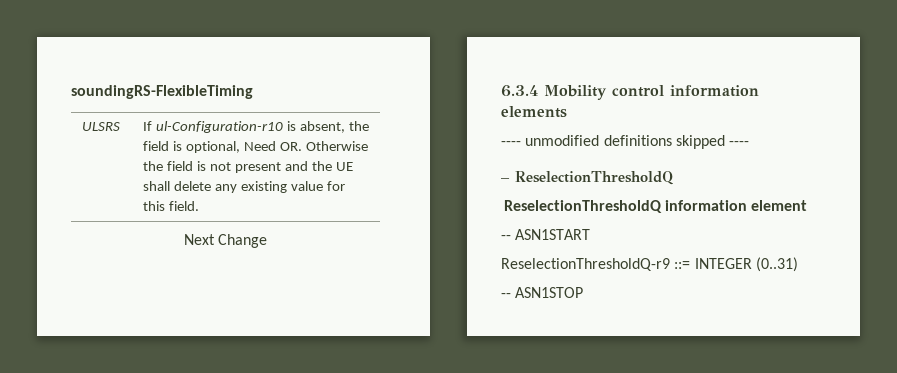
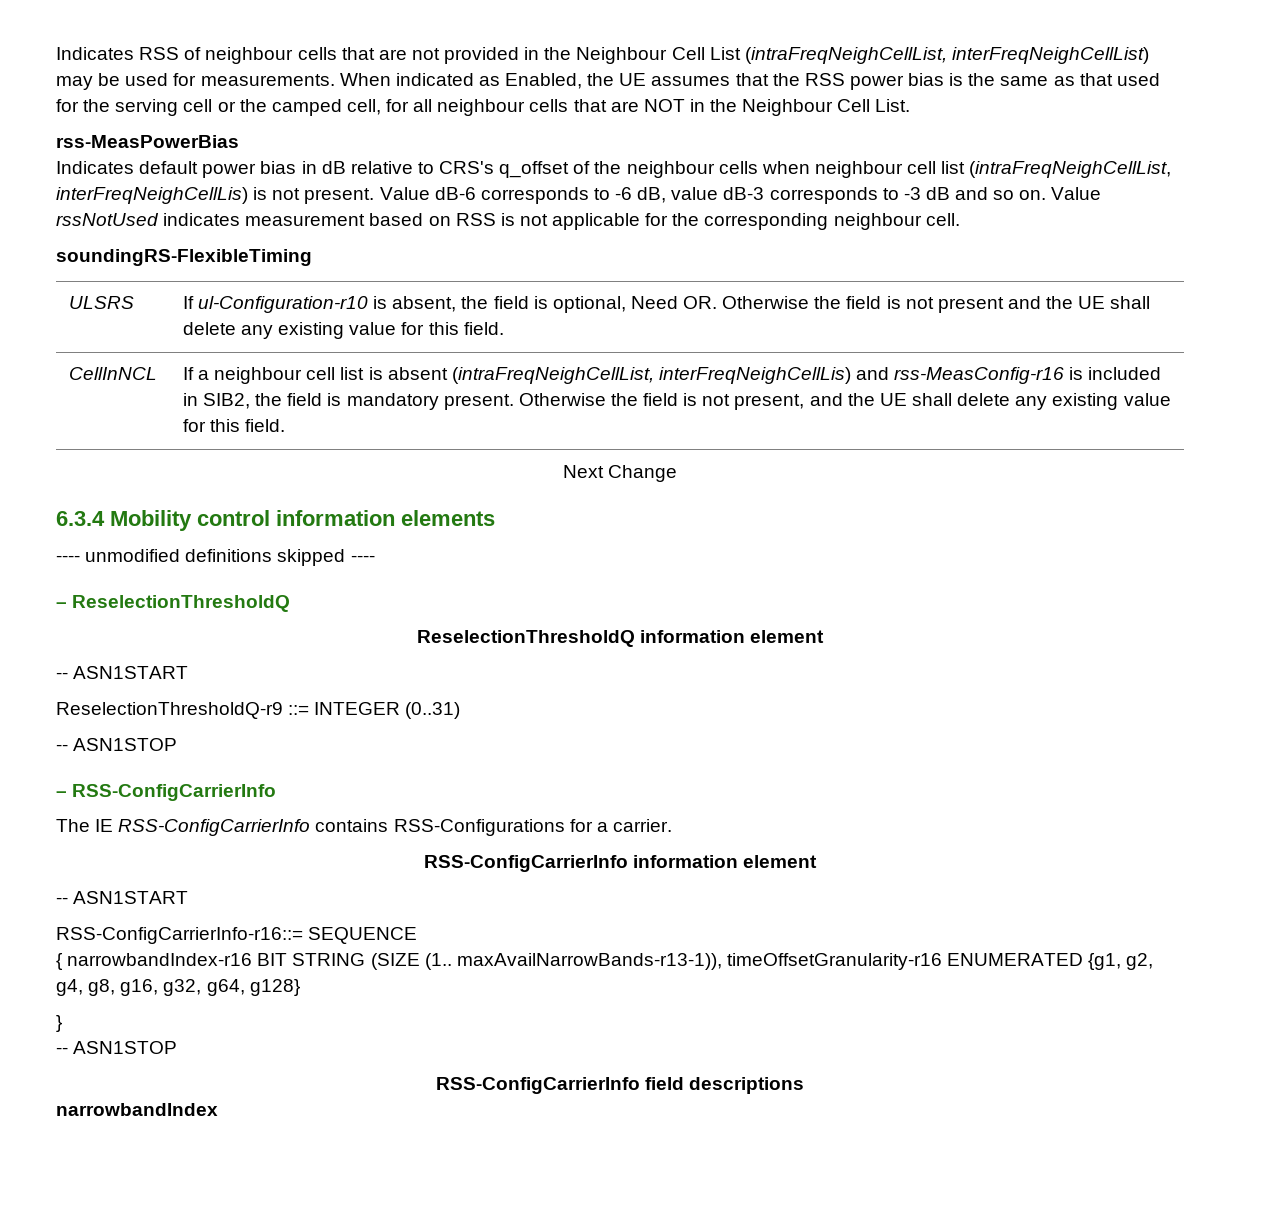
+ Indicates RSS of neighbour cells that are not provided in the Neighbour Cell List (intraFreqNeighCellList, interFreqNeighCellList) may be used for measurements. When indicated as Enabled, the UE assumes that the RSS power bias is the same as that used for the serving cell or the camped cell, for all neighbour cells that are NOT in the Neighbour Cell List.
+ rss-MeasPowerBias
+ Indicates default power bias in dB relative to CRS's q_offset of the neighbour cells when neighbour cell list (intraFreqNeighCellList, interFreqNeighCellLis) is not present. Value dB-6 corresponds to -6 dB, value dB-3 corresponds to -3 dB and so on. Value rssNotUsed indicates measurement based on RSS is not applicable for the corresponding neighbour cell.
+ CellInNCL | If a neighbour cell list is absent (intraFreqNeighCellList, interFreqNeighCellLis) and rss-MeasConfig-r16 is included in SIB2, the field is mandatory present. Otherwise the field is not present, and the UE shall delete any existing value for this field.
+ – RSS-ConfigCarrierInfo
+ The IE RSS-ConfigCarrierInfo contains RSS-Configurations for a carrier.
+ RSS-ConfigCarrierInfo information element
+ -- ASN1START
+ RSS-ConfigCarrierInfo-r16::= SEQUENCE
+ { narrowbandIndex-r16 BIT STRING (SIZE (1.. maxAvailNarrowBands-r13-1)), timeOffsetGranularity-r16 ENUMERATED {g1, g2, g4, g8, g16, g32, g64, g128}
+ }
+ -- ASN1STOP
+ RSS-ConfigCarrierInfo field descriptions
+ narrowbandIndex

